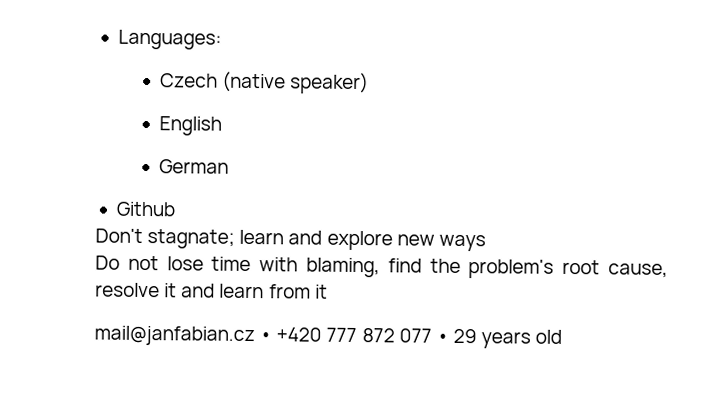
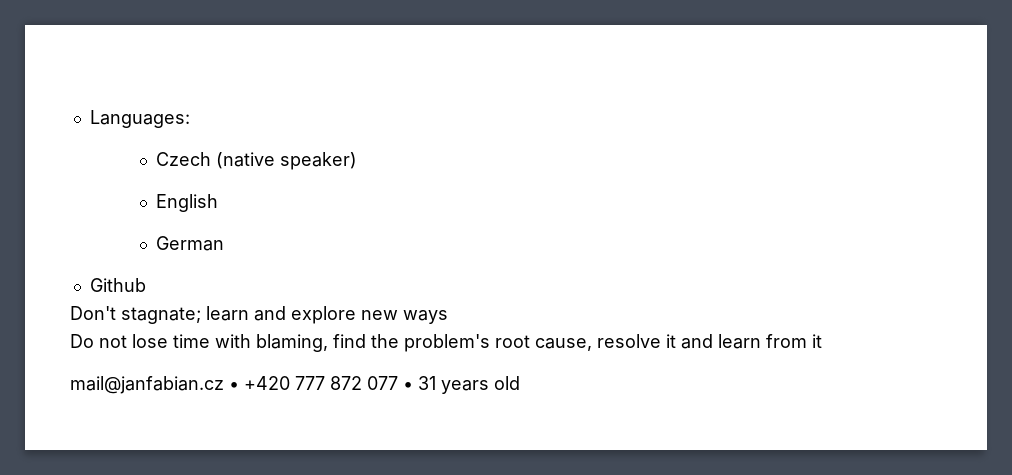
- mail@janfabian.cz • +420 777 872 077 • 29 years old
+ mail@janfabian.cz • +420 777 872 077 • 31 years old

